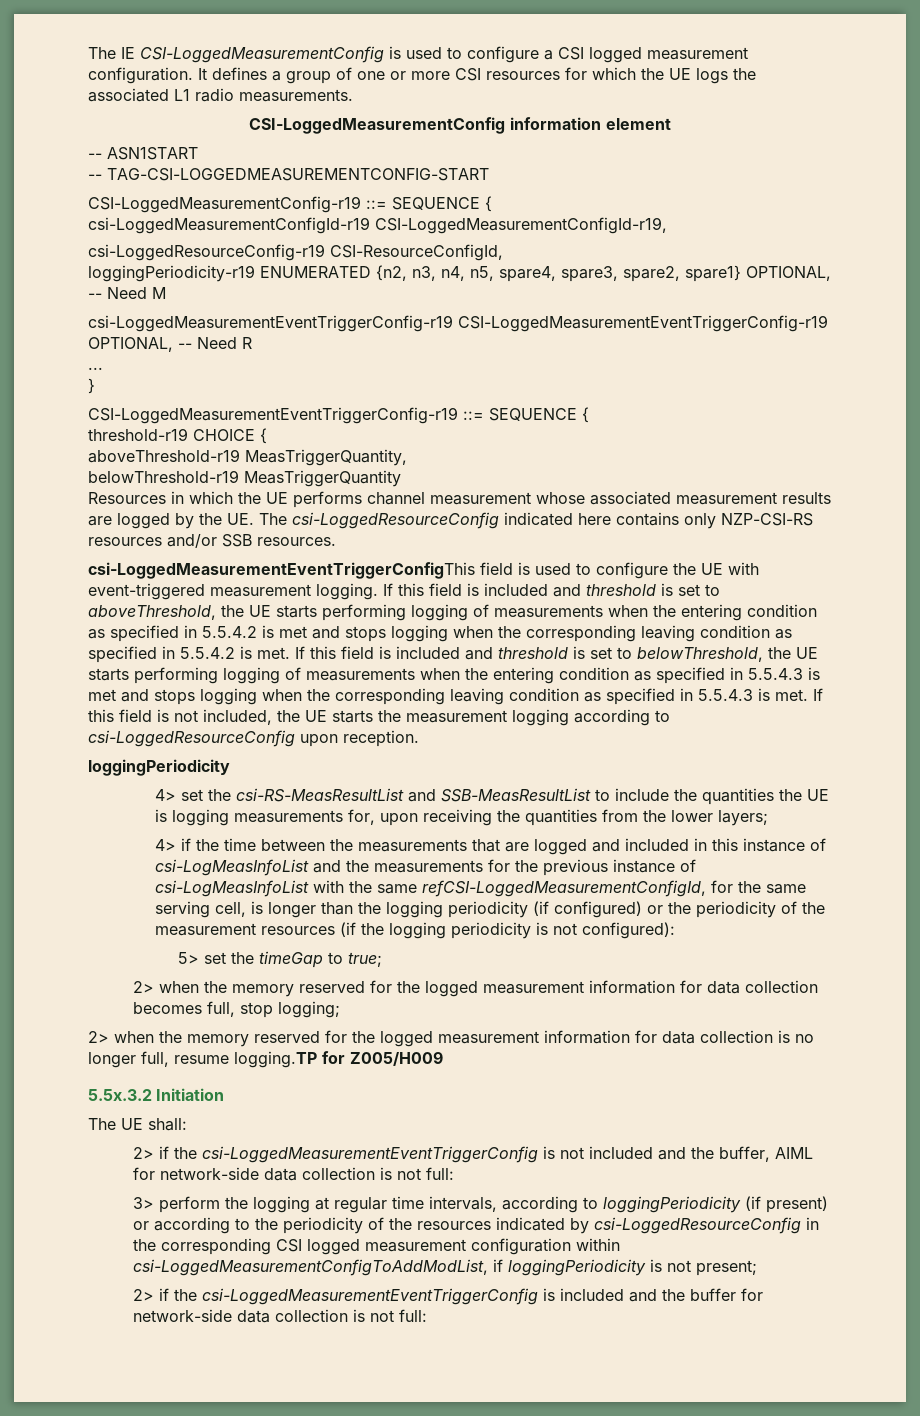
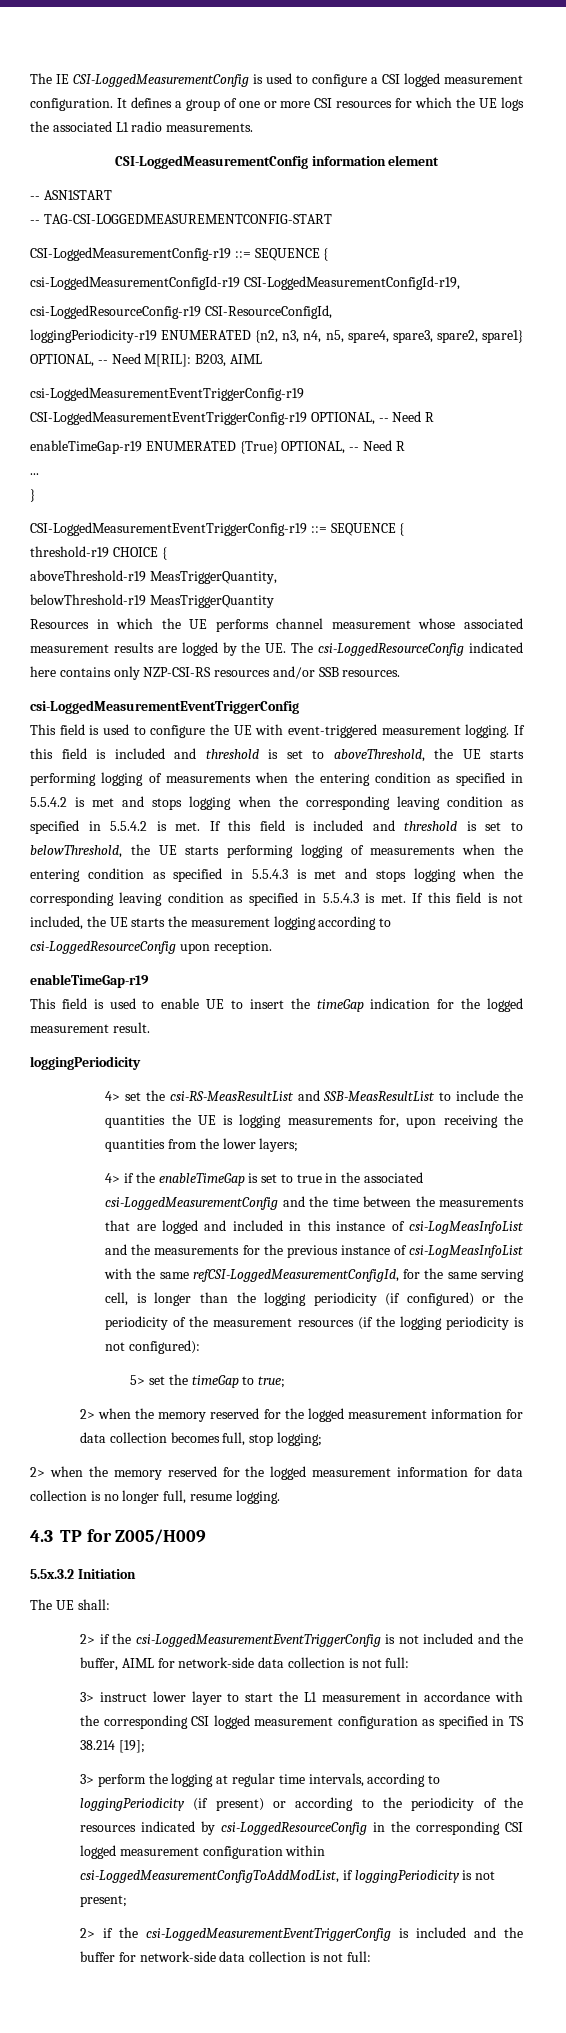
- loggingPeriodicity-r19 ENUMERATED {n2, n3, n4, n5, spare4, spare3, spare2, spare1} OPTIONAL, -- Need M
+ loggingPeriodicity-r19 ENUMERATED {n2, n3, n4, n5, spare4, spare3, spare2, spare1} OPTIONAL, -- Need M[RIL]: B203, AIML
+ enableTimeGap-r19 ENUMERATED {True} OPTIONAL, -- Need R
  Resources in which the UE performs channel measurement whose associated measurement results are logged by the UE. The csi-LoggedResourceConfig indicated here contains only NZP-CSI-RS resources and/or SSB resources.
- csi-LoggedMeasurementEventTriggerConfigThis field is used to configure the UE with event-triggered measurement logging.
+ csi-LoggedMeasurementEventTriggerConfig
+ This field is used to configure the UE with event-triggered measurement logging.
  If this field is not included, the UE starts the measurement logging according to csi-LoggedResourceConfig upon reception.
+ enableTimeGap-r19
+ This field is used to enable UE to insert the timeGap indication for the logged measurement result.
- 4> if the time between the measurements that are logged and included in this instance of csi-LogMeasInfoList and the measurements for the previous instance of csi-LogMeasInfoList with the same refCSI-LoggedMeasurementConfigId, for the same serving cell, is longer than the logging periodicity (if configured) or the periodicity of the measurement resources (if the logging periodicity is not configured):
+ 4> if the enableTimeGap is set to true in the associated csi-LoggedMeasurementConfig and the time between the measurements that are logged and included in this instance of csi-LogMeasInfoList and the measurements for the previous instance of csi-LogMeasInfoList with the same refCSI-LoggedMeasurementConfigId, for the same serving cell, is longer than the logging periodicity (if configured) or the periodicity of the measurement resources (if the logging periodicity is not configured):
- 2> when the memory reserved for the logged measurement information for data collection is no longer full, resume logging.TP for Z005/H009
+ 2> when the memory reserved for the logged measurement information for data collection is no longer full, resume logging.
+ 4.3 TP for Z005/H009
+ 3> instruct lower layer to start the L1 measurement in accordance with the corresponding CSI logged measurement configuration as specified in TS 38.214 [19];

